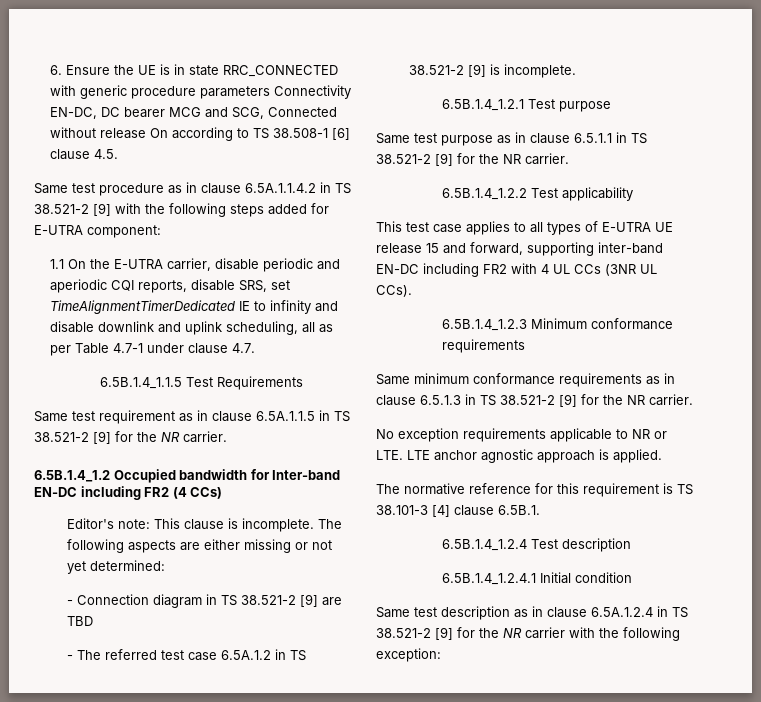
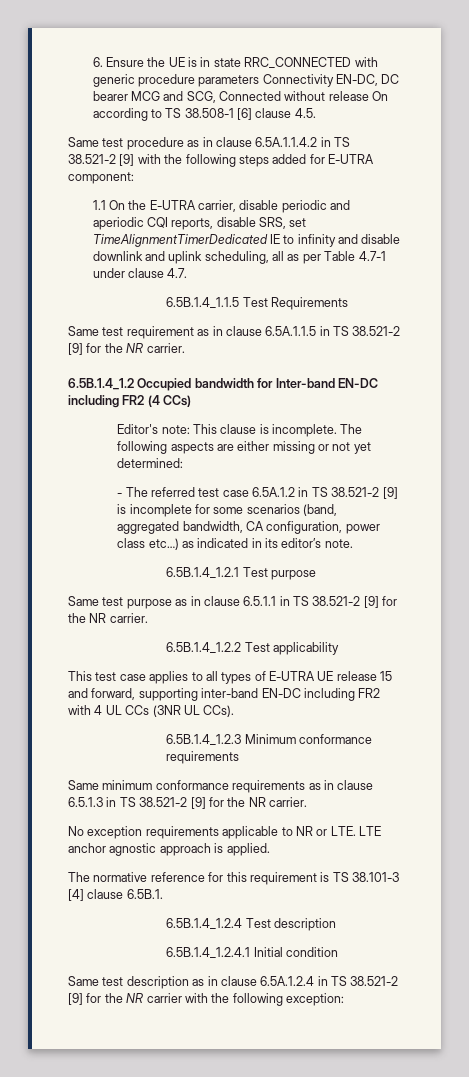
- - Connection diagram in TS 38.521-2 [9] are TBD
- - The referred test case 6.5A.1.2 in TS 38.521-2 [9] is incomplete.
+ - The referred test case 6.5A.1.2 in TS 38.521-2 [9] is incomplete for some scenarios (band, aggregated bandwidth, CA configuration, power class etc…) as indicated in its editor’s note.

